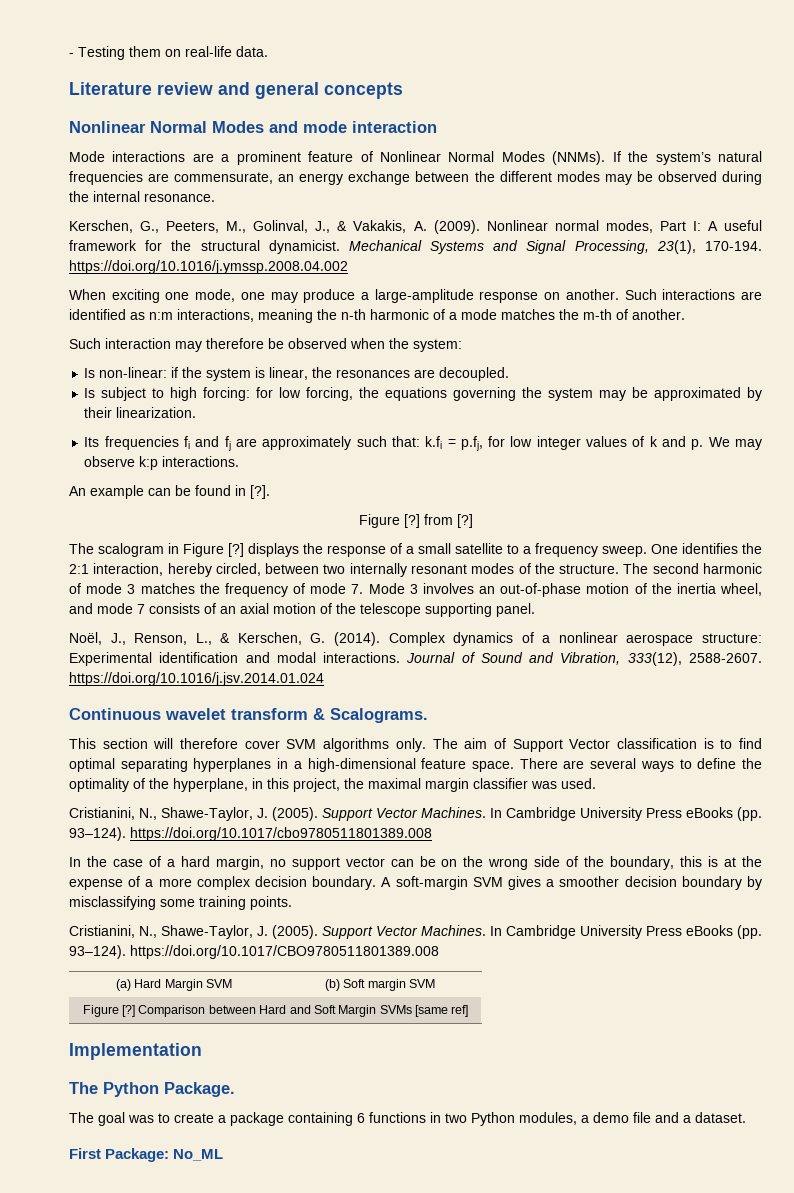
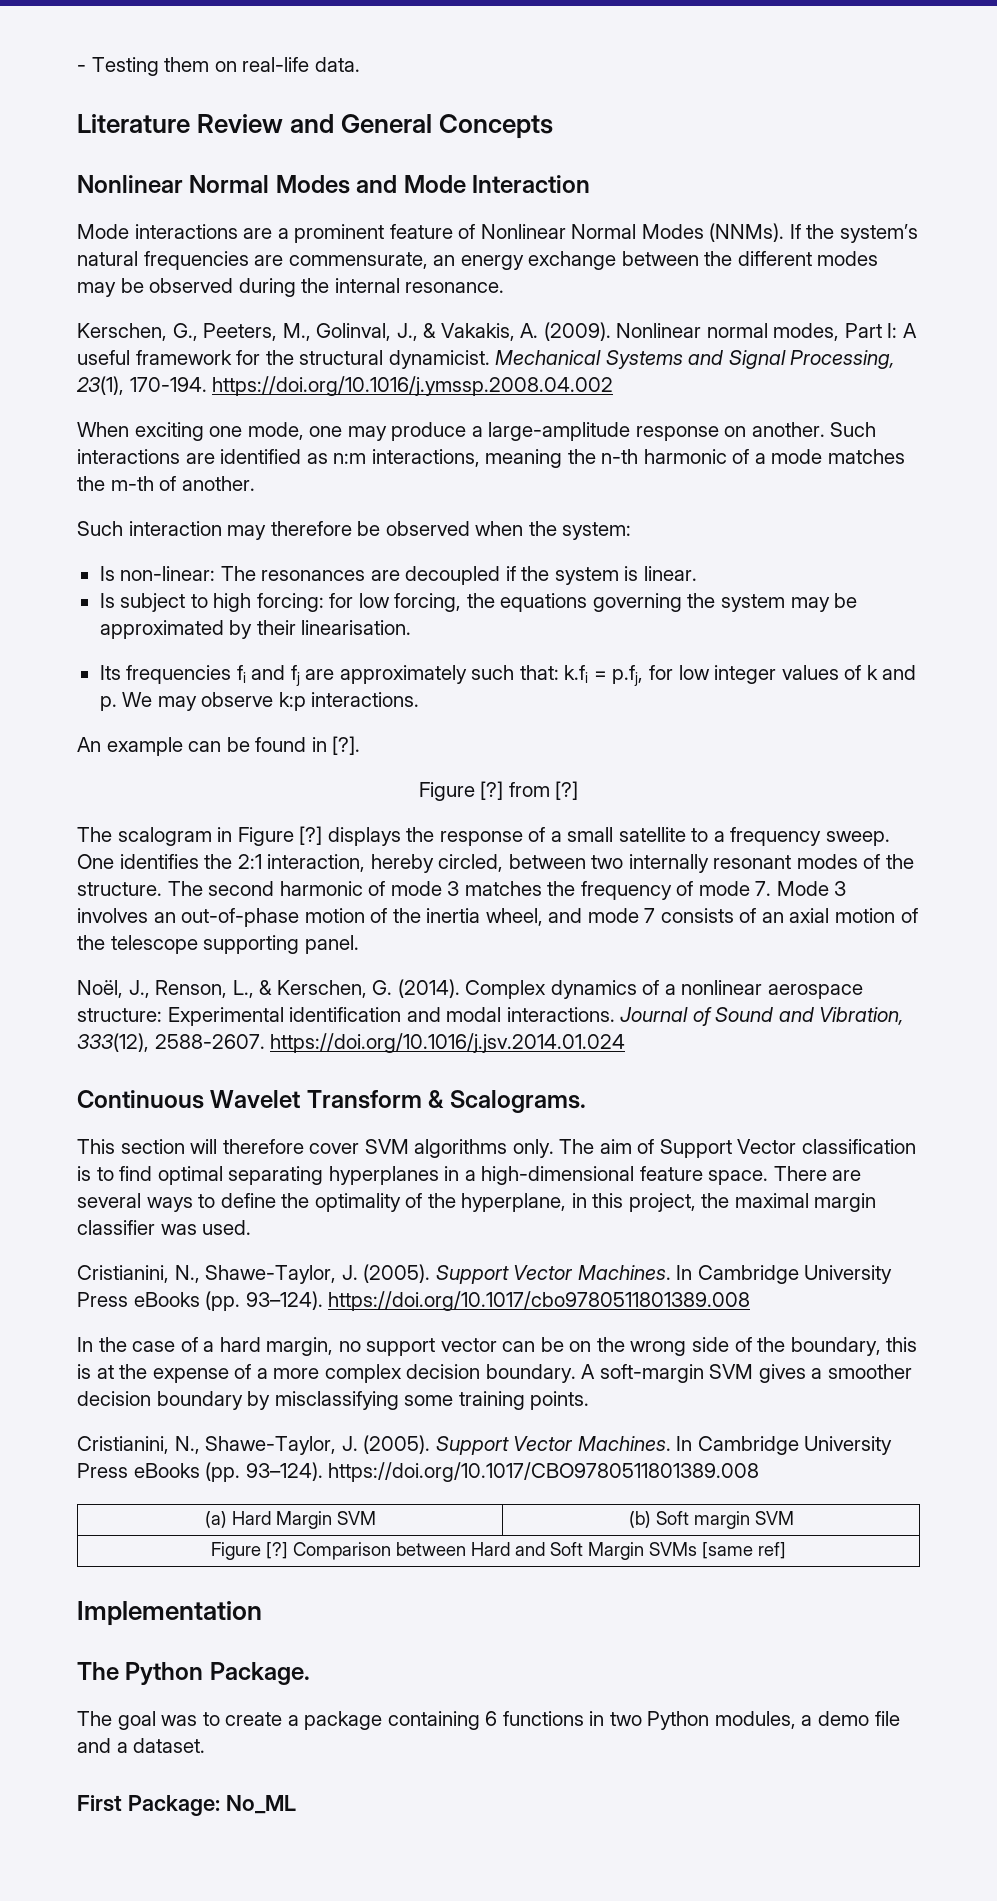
- Literature review and general concepts
+ Literature Review and General Concepts
- Nonlinear Normal Modes and mode interaction
+ Nonlinear Normal Modes and Mode Interaction
- Is non-linear: if the system is linear, the resonances are decoupled.
+ Is non-linear: The resonances are decoupled if the system is linear.
- Is subject to high forcing: for low forcing, the equations governing the system may be approximated by their linearization.
+ Is subject to high forcing: for low forcing, the equations governing the system may be approximated by their linearisation.
- Continuous wavelet transform & Scalograms.
+ Continuous Wavelet Transform & Scalograms.

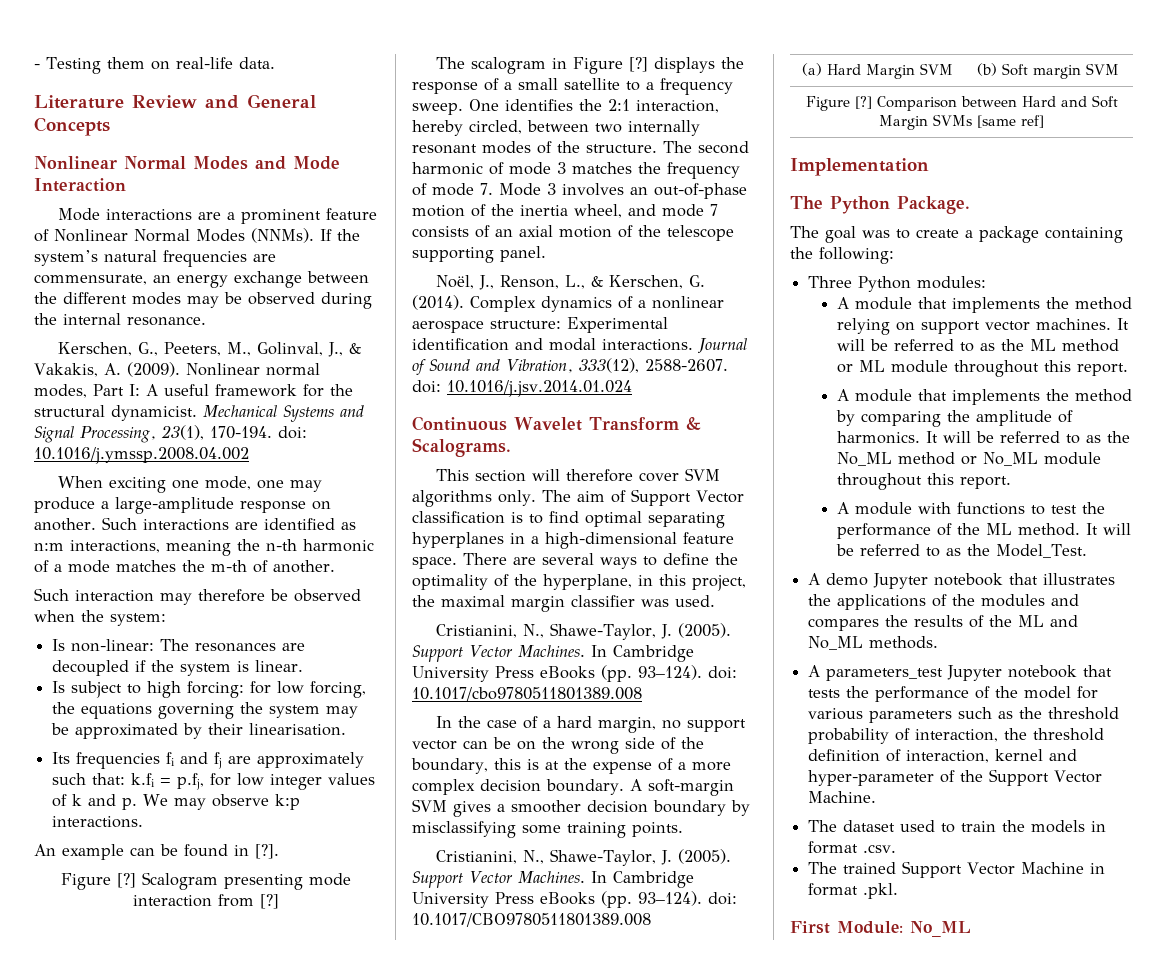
- Mechanical Systems and Signal Processing, 23(1), 170-194. https://doi.org/10.1016/j.ymssp.2008.04.002
+ Mechanical Systems and Signal Processing, 23(1), 170-194. doi: 10.1016/j.ymssp.2008.04.002
- Figure [?] from [?]
+ Figure [?] Scalogram presenting mode interaction from [?]
- Journal of Sound and Vibration, 333(12), 2588-2607. https://doi.org/10.1016/j.jsv.2014.01.024
+ Journal of Sound and Vibration, 333(12), 2588-2607. doi: 10.1016/j.jsv.2014.01.024
- In Cambridge University Press eBooks (pp. 93–124). https://doi.org/10.1017/cbo9780511801389.008
+ In Cambridge University Press eBooks (pp. 93–124). doi: 10.1017/cbo9780511801389.008
- In Cambridge University Press eBooks (pp. 93–124). https://doi.org/10.1017/CBO9780511801389.008
+ In Cambridge University Press eBooks (pp. 93–124). doi: 10.1017/CBO9780511801389.008
- The goal was to create a package containing 6 functions in two Python modules, a demo file and a dataset.
+ The goal was to create a package containing the following:
+ Three Python modules:
+ A module that implements the method relying on support vector machines. It will be referred to as the ML method or ML module throughout this report.
+ A module that implements the method by comparing the amplitude of harmonics. It will be referred to as the No_ML method or No_ML module throughout this report.
+ A module with functions to test the performance of the ML method. It will be referred to as the Model_Test.
+ A demo Jupyter notebook that illustrates the applications of the modules and compares the results of the ML and No_ML methods.
+ A parameters_test Jupyter notebook that tests the performance of the model for various parameters such as the threshold probability of interaction, the threshold definition of interaction, kernel and hyper-parameter of the Support Vector Machine.
+ The dataset used to train the models in format .csv.
+ The trained Support Vector Machine in format .pkl.
- First Package: No_ML
+ First Module: No_ML

